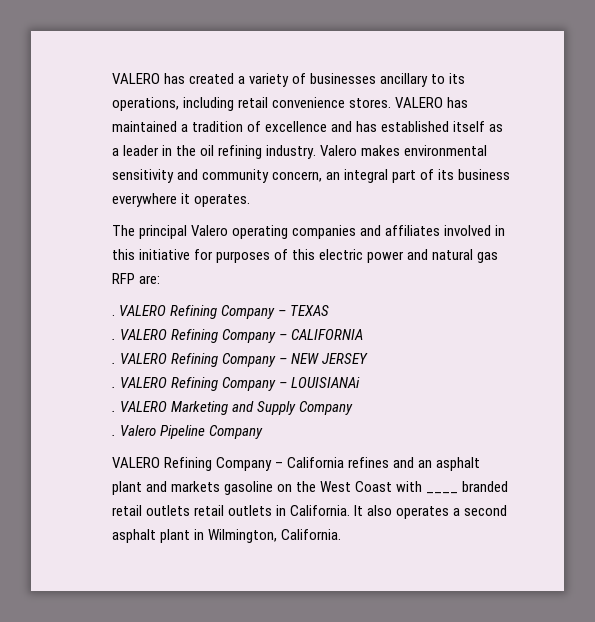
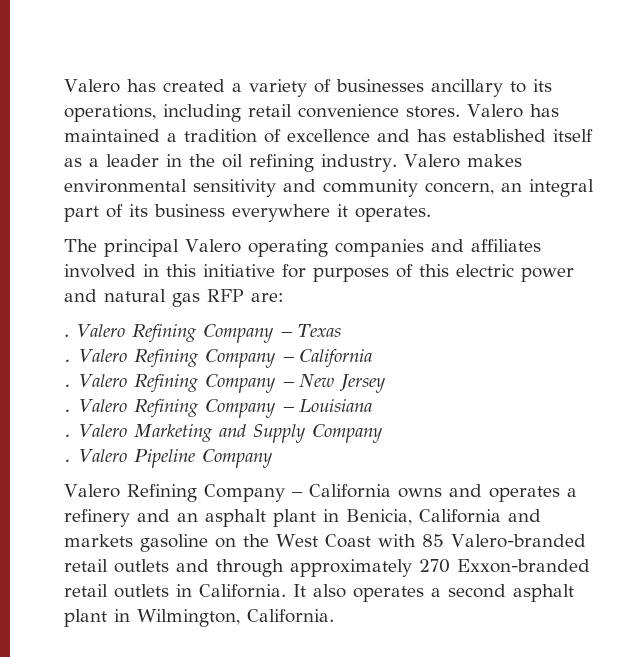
- VALERO has created a variety of businesses ancillary to its operations, including retail convenience stores.
+ Valero has created a variety of businesses ancillary to its operations, including retail convenience stores.
- VALERO has maintained a tradition of excellence and has established itself as a leader in the oil refining industry.
+ Valero has maintained a tradition of excellence and has established itself as a leader in the oil refining industry.
- VALERO Refining Company – TEXAS
- . VALERO Refining Company – CALIFORNIA
- . VALERO Refining Company – NEW JERSEY
- . VALERO Refining Company – LOUISIANAi
- . VALERO Marketing and Supply Company
+ Valero Refining Company – Texas
+ . Valero Refining Company – California
+ . Valero Refining Company – New Jersey
+ . Valero Refining Company – Louisiana
+ . Valero Marketing and Supply Company
- VALERO Refining Company – California refines and an asphalt plant and markets gasoline on the West Coast with ____ branded retail outlets retail outlets in California.
+ Valero Refining Company – California owns and operates a refinery and an asphalt plant in Benicia, California and markets gasoline on the West Coast with 85 Valero-branded retail outlets and through approximately 270 Exxon-branded retail outlets in California.

